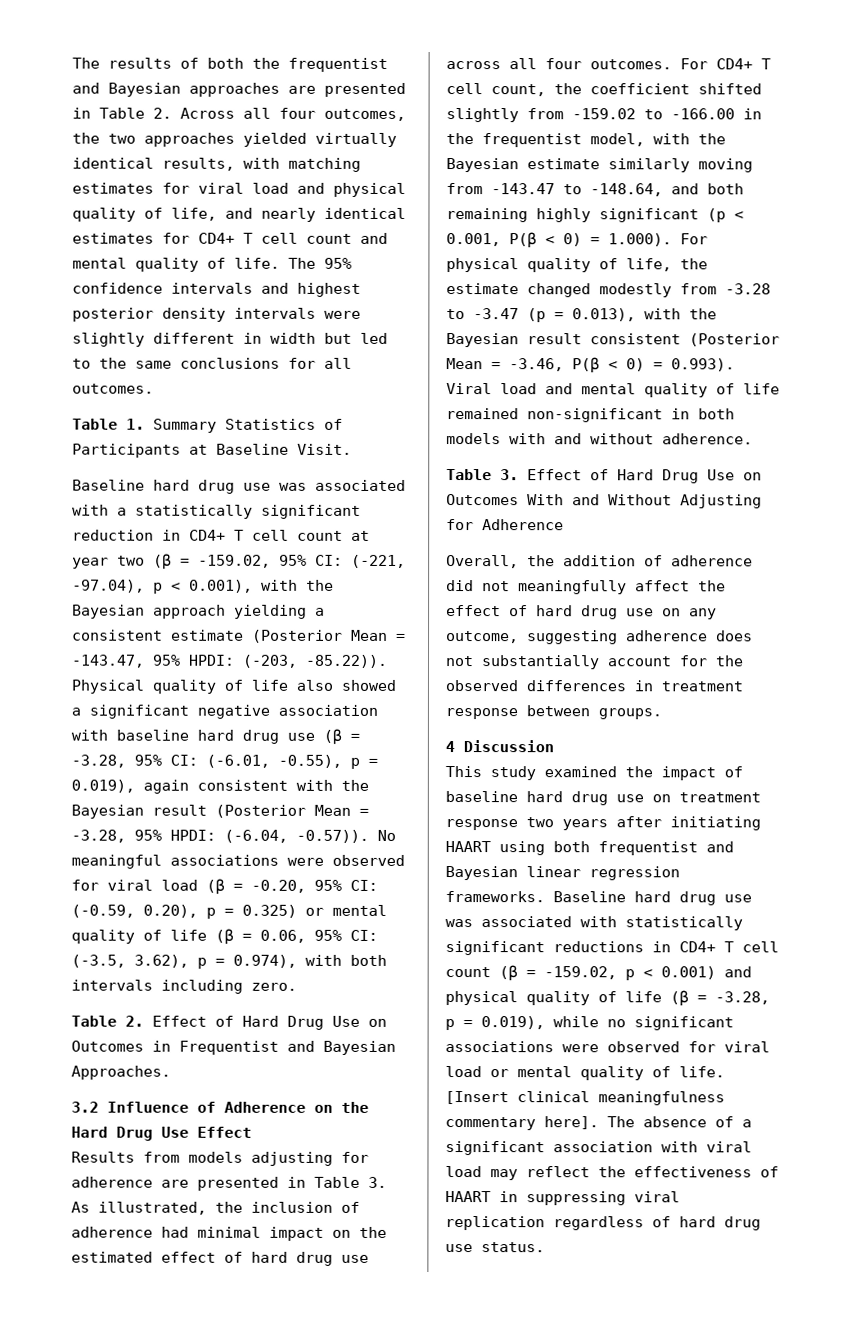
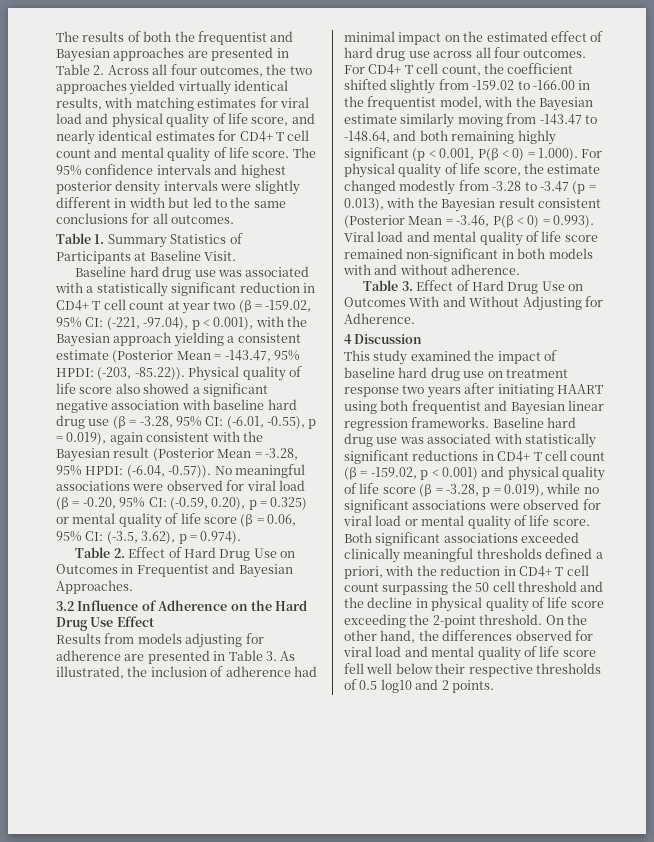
- The results of both the frequentist and Bayesian approaches are presented in Table 2. Across all four outcomes, the two approaches yielded virtually identical results, with matching estimates for viral load and physical quality of life, and nearly identical estimates for CD4+ T cell count and mental quality of life.
+ The results of both the frequentist and Bayesian approaches are presented in Table 2. Across all four outcomes, the two approaches yielded virtually identical results, with matching estimates for viral load and physical quality of life score, and nearly identical estimates for CD4+ T cell count and mental quality of life score.
- (-203, -85.22)). Physical quality of life also showed a significant negative association with baseline hard drug use (β = -3.28, 95% CI:
+ (-203, -85.22)). Physical quality of life score also showed a significant negative association with baseline hard drug use (β = -3.28, 95% CI:
- (-0.59, 0.20), p = 0.325) or mental quality of life (β = 0.06, 95% CI:
+ (-0.59, 0.20), p = 0.325) or mental quality of life score (β = 0.06, 95% CI:
- (-3.5, 3.62), p = 0.974), with both intervals including zero.
+ (-3.5, 3.62), p = 0.974).
- For CD4+ T cell count, the coefficient shifted slightly from -159.02 to -166.00 in the frequentist model, with the Bayesian estimate similarly moving from -143.47 to -148.64, and both remaining highly significant (p < 0.001, P(β < 0) = 1.000). For physical quality of life, the estimate changed modestly from -3.28 to -3.47 (p = 0.013), with the Bayesian result consistent (Posterior Mean = -3.46, P(β < 0) = 0.993). Viral load and mental quality of life remained non-significant in both models with and without adherence.
+ For CD4+ T cell count, the coefficient shifted slightly from -159.02 to -166.00 in the frequentist model, with the Bayesian estimate similarly moving from -143.47 to -148.64, and both remaining highly significant (p < 0.001, P(β < 0) = 1.000). For physical quality of life score, the estimate changed modestly from -3.28 to -3.47 (p = 0.013), with the Bayesian result consistent (Posterior Mean = -3.46, P(β < 0) = 0.993). Viral load and mental quality of life score remained non-significant in both models with and without adherence.
- Table 3. Effect of Hard Drug Use on Outcomes With and Without Adjusting for Adherence
- Overall, the addition of adherence did not meaningfully affect the effect of hard drug use on any outcome, suggesting adherence does not substantially account for the observed differences in treatment response between groups.
+ Table 3. Effect of Hard Drug Use on Outcomes With and Without Adjusting for Adherence.
- Baseline hard drug use was associated with statistically significant reductions in CD4+ T cell count (β = -159.02, p < 0.001) and physical quality of life (β = -3.28, p = 0.019), while no significant associations were observed for viral load or mental quality of life. [Insert clinical meaningfulness commentary here]. The absence of a significant association with viral load may reflect the effectiveness of HAART in suppressing viral replication regardless of hard drug use status.
+ Baseline hard drug use was associated with statistically significant reductions in CD4+ T cell count (β = -159.02, p < 0.001) and physical quality of life score (β = -3.28, p = 0.019), while no significant associations were observed for viral load or mental quality of life score. Both significant associations exceeded clinically meaningful thresholds defined a priori, with the reduction in CD4+ T cell count surpassing the 50 cell threshold and the decline in physical quality of life score exceeding the 2-point threshold. On the other hand, the differences observed for viral load and mental quality of life score fell well below their respective thresholds of 0.5 log10 and 2 points.

